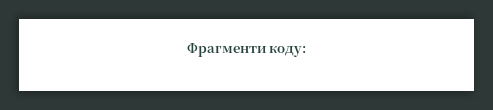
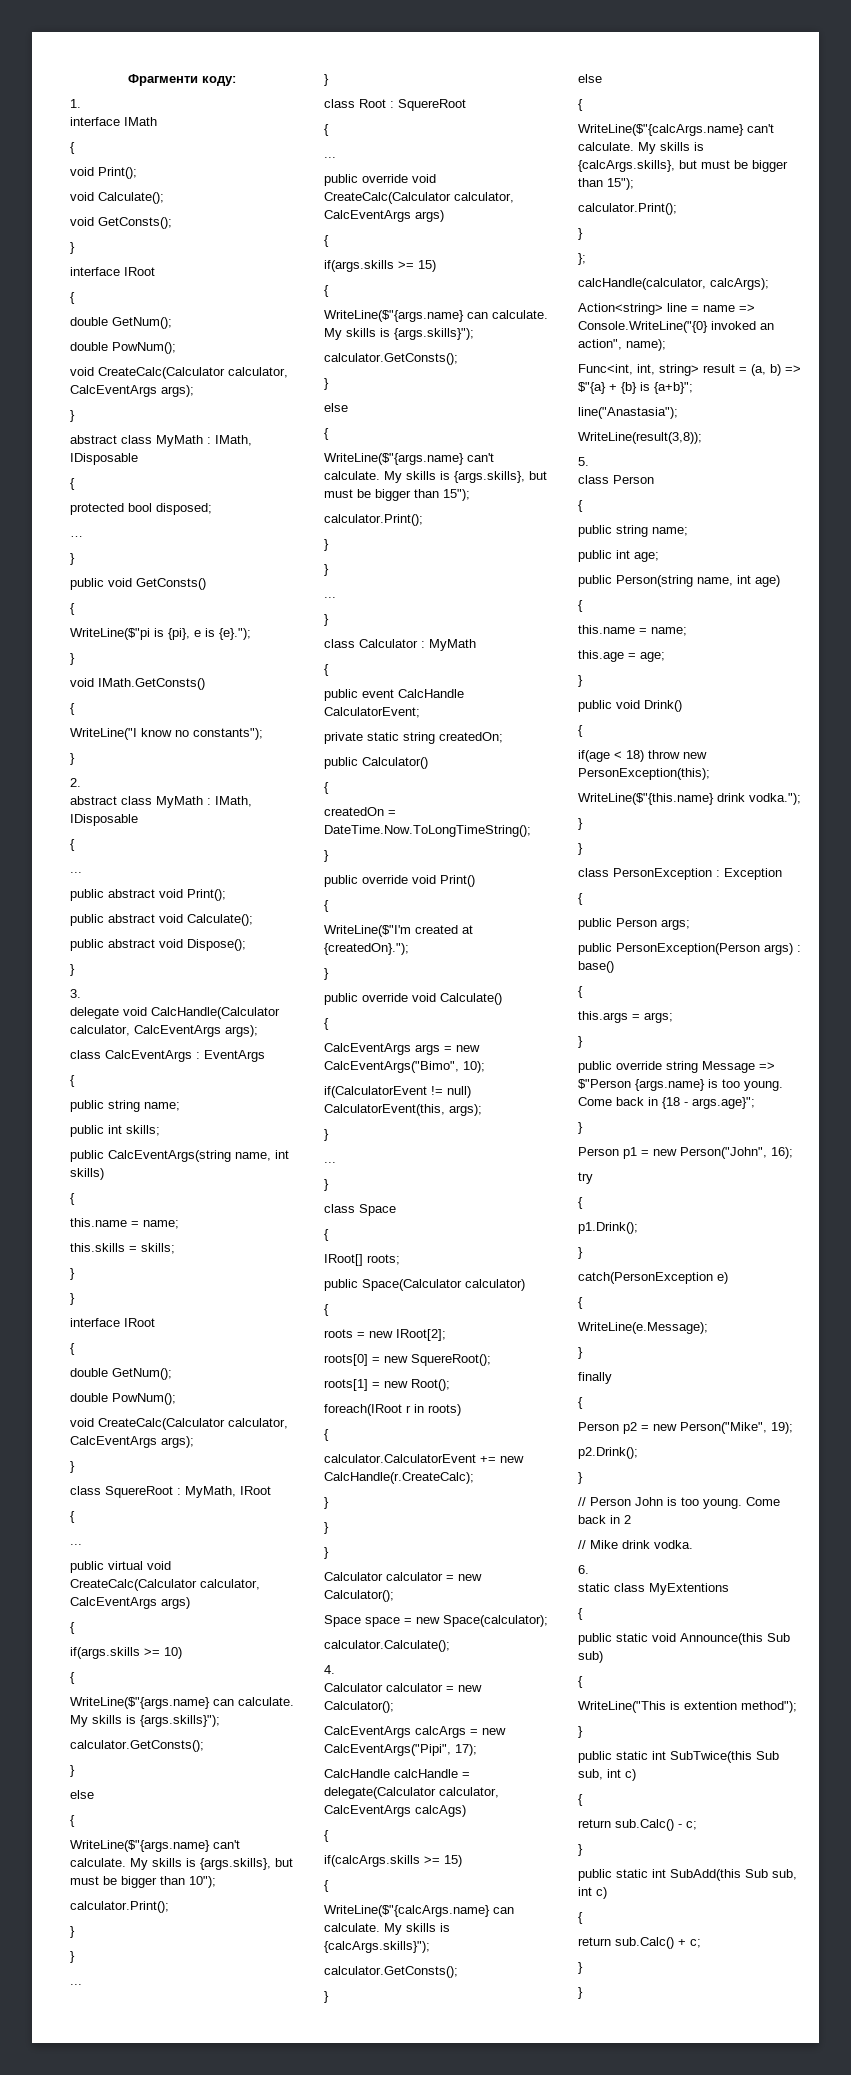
+ 1.
+ interface IMath
+ {
+ void Print();
+ void Calculate();
+ void GetConsts();
+ }
+ interface IRoot
+ {
+ double GetNum();
+ double PowNum();
+ void CreateCalc(Calculator calculator, CalcEventArgs args);
+ }
+ abstract class MyMath : IMath, IDisposable
+ {
+ protected bool disposed;
+ …
+ }
+ public void GetConsts()
+ {
+ WriteLine($"pi is {pi}, e is {e}.");
+ }
+ void IMath.GetConsts()
+ {
+ WriteLine("I know no constants");
+ }
+ 2.
+ abstract class MyMath : IMath, IDisposable
+ {
+ ...
+ public abstract void Print();
+ public abstract void Calculate();
+ public abstract void Dispose();
+ }
+ 3.
+ delegate void CalcHandle(Calculator calculator, CalcEventArgs args);
+ class CalcEventArgs : EventArgs
+ {
+ public string name;
+ public int skills;
+ public CalcEventArgs(string name, int skills)
+ {
+ this.name = name;
+ this.skills = skills;
+ }
+ }
+ interface IRoot
+ {
+ double GetNum();
+ double PowNum();
+ void CreateCalc(Calculator calculator, CalcEventArgs args);
+ }
+ class SquereRoot : MyMath, IRoot
+ {
+ ...
+ public virtual void CreateCalc(Calculator calculator, CalcEventArgs args)
+ {
+ if(args.skills >= 10)
+ {
+ WriteLine($"{args.name} can calculate. My skills is {args.skills}");
+ calculator.GetConsts();
+ }
+ else
+ {
+ WriteLine($"{args.name} can't calculate. My skills is {args.skills}, but must be bigger than 10");
+ calculator.Print();
+ }
+ }
+ ...
+ }
+ class Root : SquereRoot
+ {
+ ...
+ public override void CreateCalc(Calculator calculator, CalcEventArgs args)
+ {
+ if(args.skills >= 15)
+ {
+ WriteLine($"{args.name} can calculate. My skills is {args.skills}");
+ calculator.GetConsts();
+ }
+ else
+ {
+ WriteLine($"{args.name} can't calculate. My skills is {args.skills}, but must be bigger than 15");
+ calculator.Print();
+ }
+ }
+ ...
+ }
+ class Calculator : MyMath
+ {
+ public event CalcHandle CalculatorEvent;
+ private static string createdOn;
+ public Calculator()
+ {
+ createdOn = DateTime.Now.ToLongTimeString();
+ }
+ public override void Print()
+ {
+ WriteLine($"I'm created at {createdOn}.");
+ }
+ public override void Calculate()
+ {
+ CalcEventArgs args = new CalcEventArgs("Bimo", 10);
+ if(CalculatorEvent != null) CalculatorEvent(this, args);
+ }
+ ...
+ }
+ class Space
+ {
+ IRoot[] roots;
+ public Space(Calculator calculator)
+ {
+ roots = new IRoot[2];
+ roots[0] = new SquereRoot();
+ roots[1] = new Root();
+ foreach(IRoot r in roots)
+ {
+ calculator.CalculatorEvent += new CalcHandle(r.CreateCalc);
+ }
+ }
+ }
+ Calculator calculator = new Calculator();
+ Space space = new Space(calculator);
+ calculator.Calculate();
+ 4.
+ Calculator calculator = new Calculator();
+ CalcEventArgs calcArgs = new CalcEventArgs("Pipi", 17);
+ CalcHandle calcHandle = delegate(Calculator calculator, CalcEventArgs calcAgs)
+ {
+ if(calcArgs.skills >= 15)
+ {
+ WriteLine($"{calcArgs.name} can calculate. My skills is {calcArgs.skills}");
+ calculator.GetConsts();
+ }
+ else
+ {
+ WriteLine($"{calcArgs.name} can't calculate. My skills is {calcArgs.skills}, but must be bigger than 15");
+ calculator.Print();
+ }
+ };
+ calcHandle(calculator, calcArgs);
+ Action<string> line = name => Console.WriteLine("{0} invoked an action", name);
+ Func<int, int, string> result = (a, b) => $"{a} + {b} is {a+b}";
+ line("Anastasia");
+ WriteLine(result(3,8));
+ 5.
+ class Person
+ {
+ public string name;
+ public int age;
+ public Person(string name, int age)
+ {
+ this.name = name;
+ this.age = age;
+ }
+ public void Drink()
+ {
+ if(age < 18) throw new PersonException(this);
+ WriteLine($"{this.name} drink vodka.");
+ }
+ }
+ class PersonException : Exception
+ {
+ public Person args;
+ public PersonException(Person args) : base()
+ {
+ this.args = args;
+ }
+ public override string Message => $"Person {args.name} is too young. Come back in {18 - args.age}";
+ }
+ Person p1 = new Person("John", 16);
+ try
+ {
+ p1.Drink();
+ }
+ catch(PersonException e)
+ {
+ WriteLine(e.Message);
+ }
+ finally
+ {
+ Person p2 = new Person("Mike", 19);
+ p2.Drink();
+ }
+ // Person John is too young. Come back in 2
+ // Mike drink vodka.
+ 6.
+ static class MyExtentions
+ {
+ public static void Announce(this Sub sub)
+ {
+ WriteLine("This is extention method");
+ }
+ public static int SubTwice(this Sub sub, int c)
+ {
+ return sub.Calc() - c;
+ }
+ public static int SubAdd(this Sub sub, int c)
+ {
+ return sub.Calc() + c;
+ }
+ }

